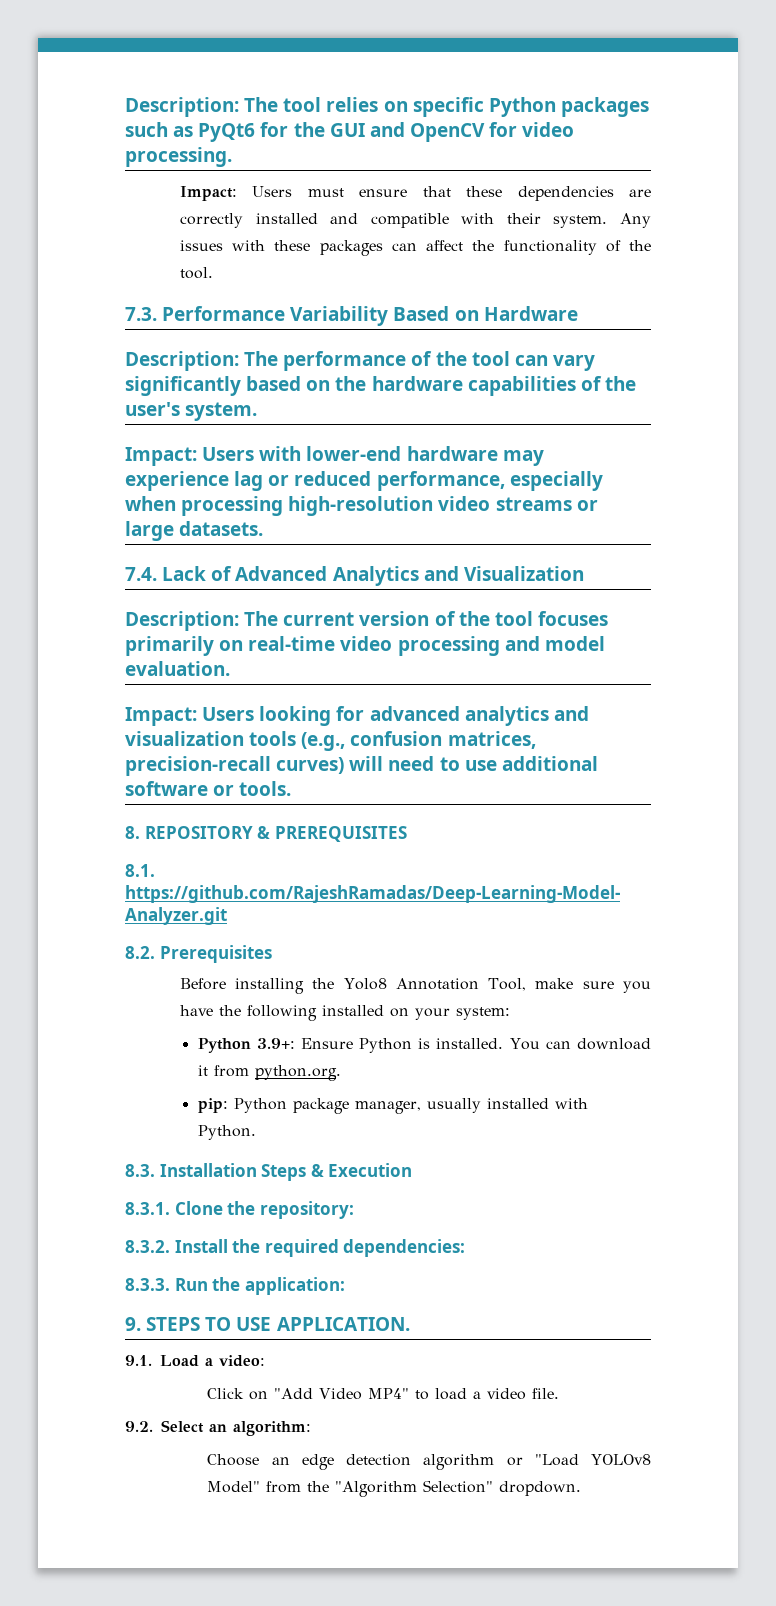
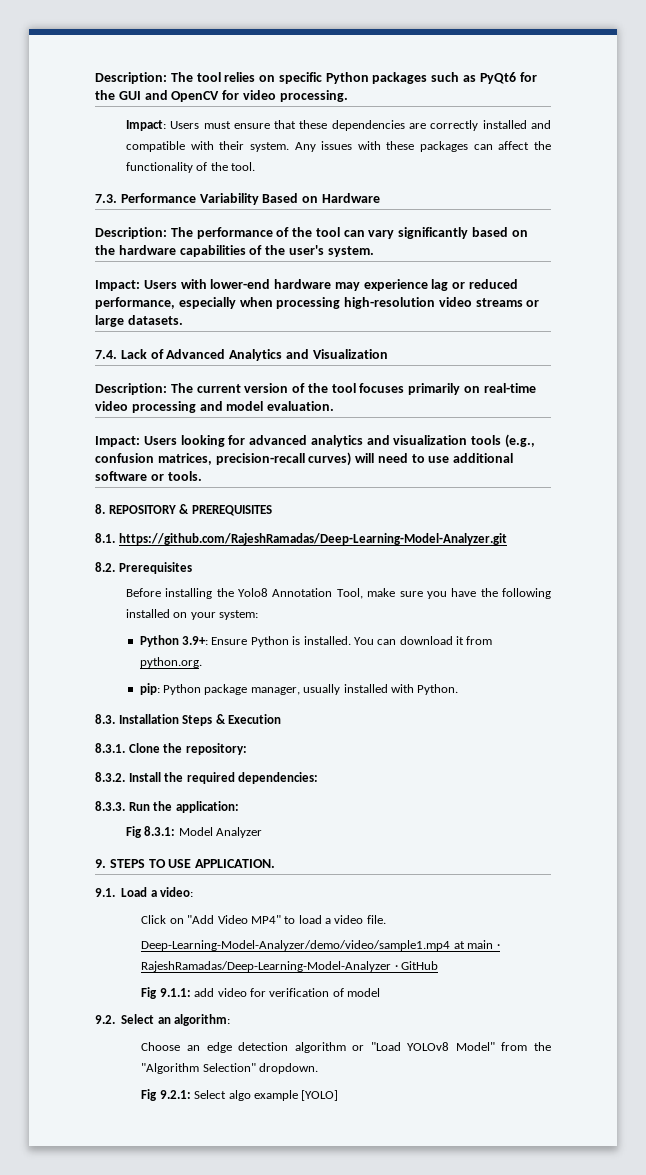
+ Fig 8.3.1: Model Analyzer
+ Deep-Learning-Model-Analyzer/demo/video/sample1.mp4 at main · RajeshRamadas/Deep-Learning-Model-Analyzer · GitHub
+ Fig 9.1.1: add video for verification of model
+ Fig 9.2.1: Select algo example [YOLO]

